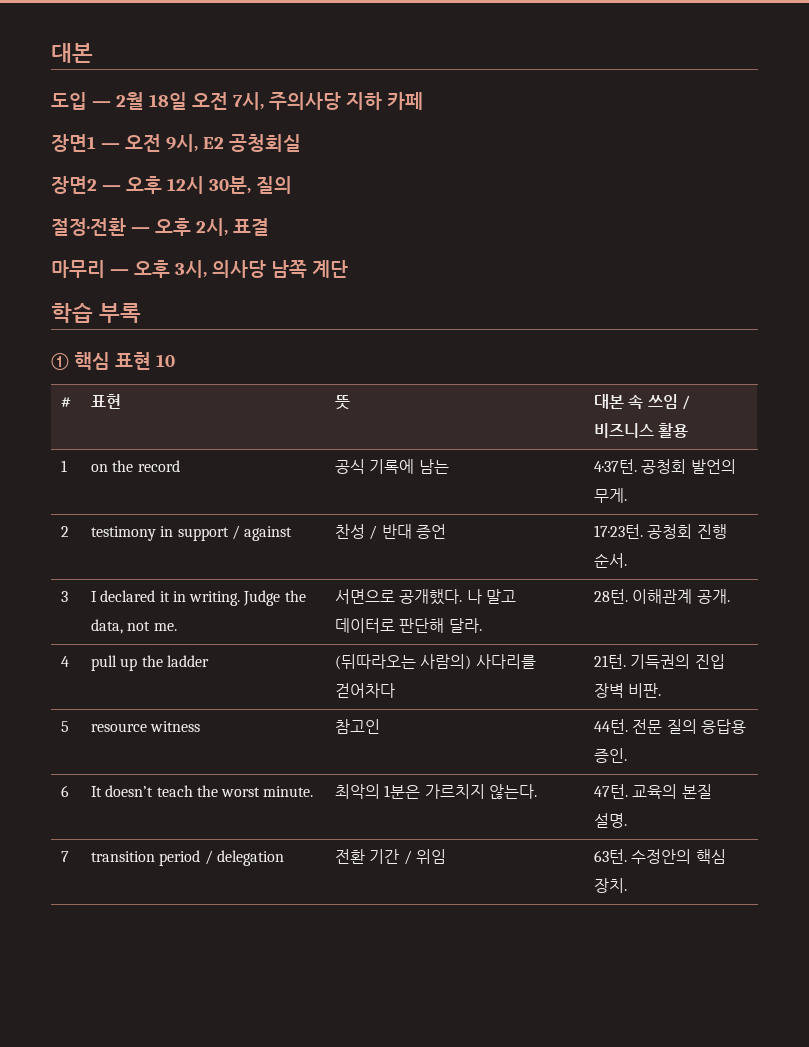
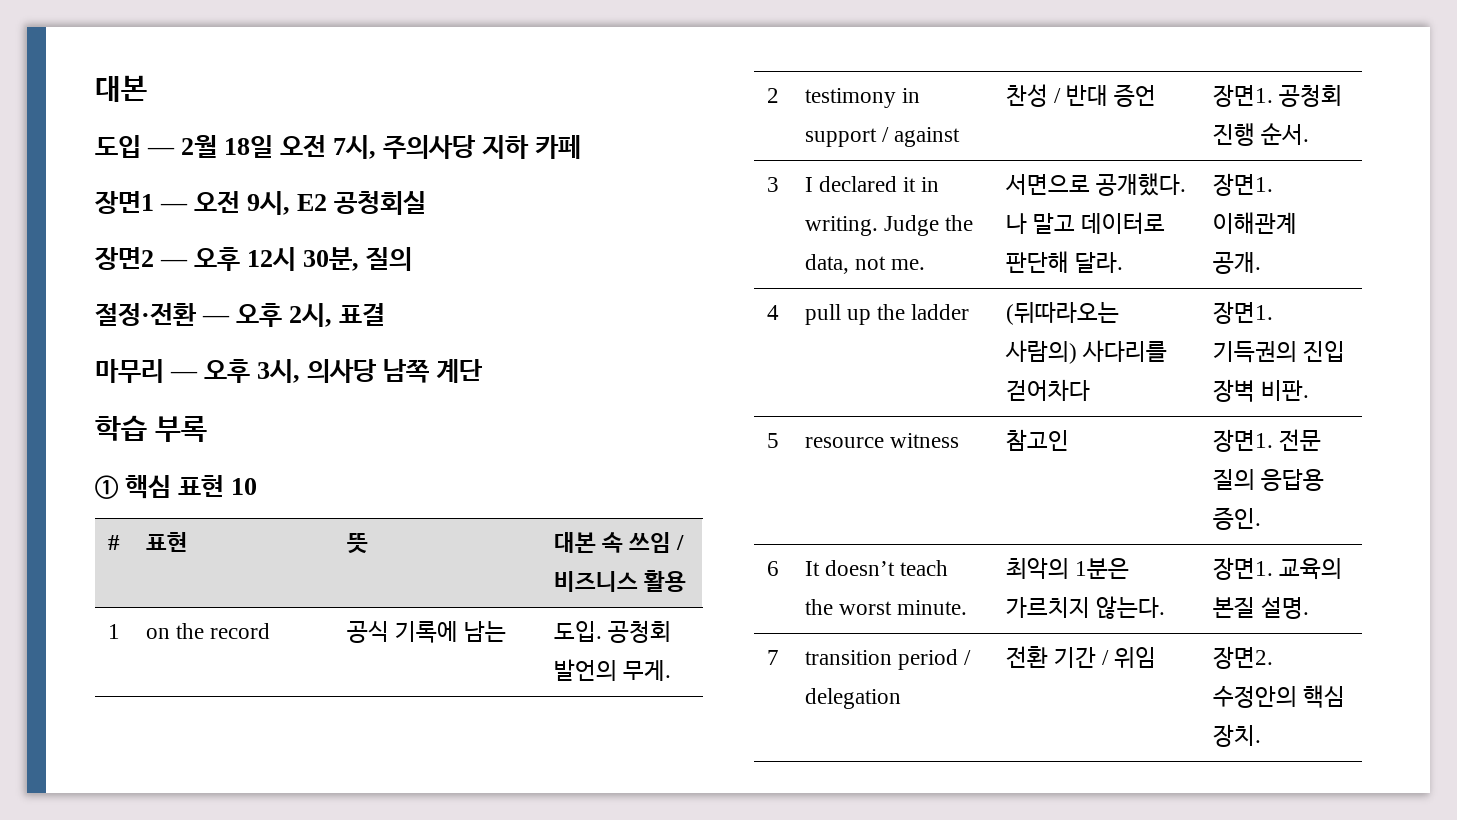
- 1 | on the record | 공식 기록에 남는 | 4·37턴. 공청회 발언의 무게.
+ 1 | on the record | 공식 기록에 남는 | 도입. 공청회 발언의 무게.
- 2 | testimony in support / against | 찬성 / 반대 증언 | 17·23턴. 공청회 진행 순서.
+ 2 | testimony in support / against | 찬성 / 반대 증언 | 장면1. 공청회 진행 순서.
- 3 | I declared it in writing. Judge the data, not me. | 서면으로 공개했다. 나 말고 데이터로 판단해 달라. | 28턴. 이해관계 공개.
+ 3 | I declared it in writing. Judge the data, not me. | 서면으로 공개했다. 나 말고 데이터로 판단해 달라. | 장면1. 이해관계 공개.
- 4 | pull up the ladder | (뒤따라오는 사람의) 사다리를 걷어차다 | 21턴. 기득권의 진입 장벽 비판.
+ 4 | pull up the ladder | (뒤따라오는 사람의) 사다리를 걷어차다 | 장면1. 기득권의 진입 장벽 비판.
- 5 | resource witness | 참고인 | 44턴. 전문 질의 응답용 증인.
+ 5 | resource witness | 참고인 | 장면1. 전문 질의 응답용 증인.
- 6 | It doesn’t teach the worst minute. | 최악의 1분은 가르치지 않는다. | 47턴. 교육의 본질 설명.
+ 6 | It doesn’t teach the worst minute. | 최악의 1분은 가르치지 않는다. | 장면1. 교육의 본질 설명.
- 7 | transition period / delegation | 전환 기간 / 위임 | 63턴. 수정안의 핵심 장치.
+ 7 | transition period / delegation | 전환 기간 / 위임 | 장면2. 수정안의 핵심 장치.

